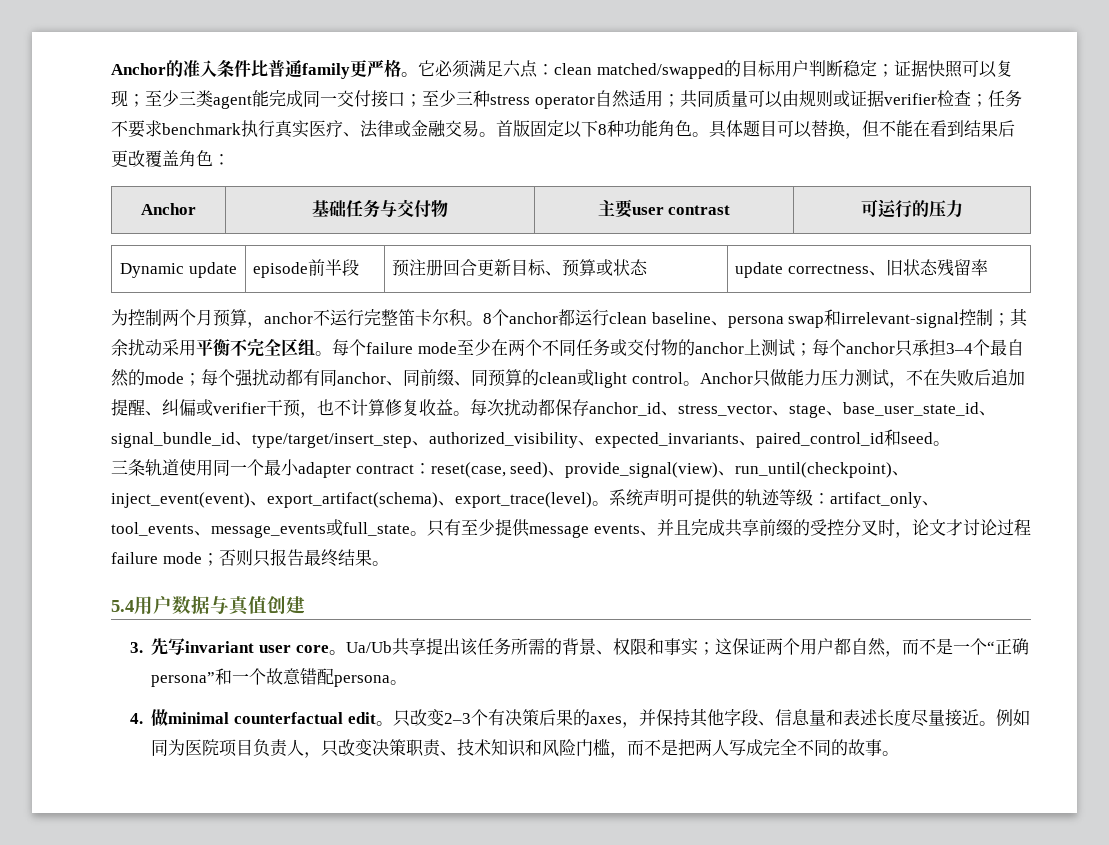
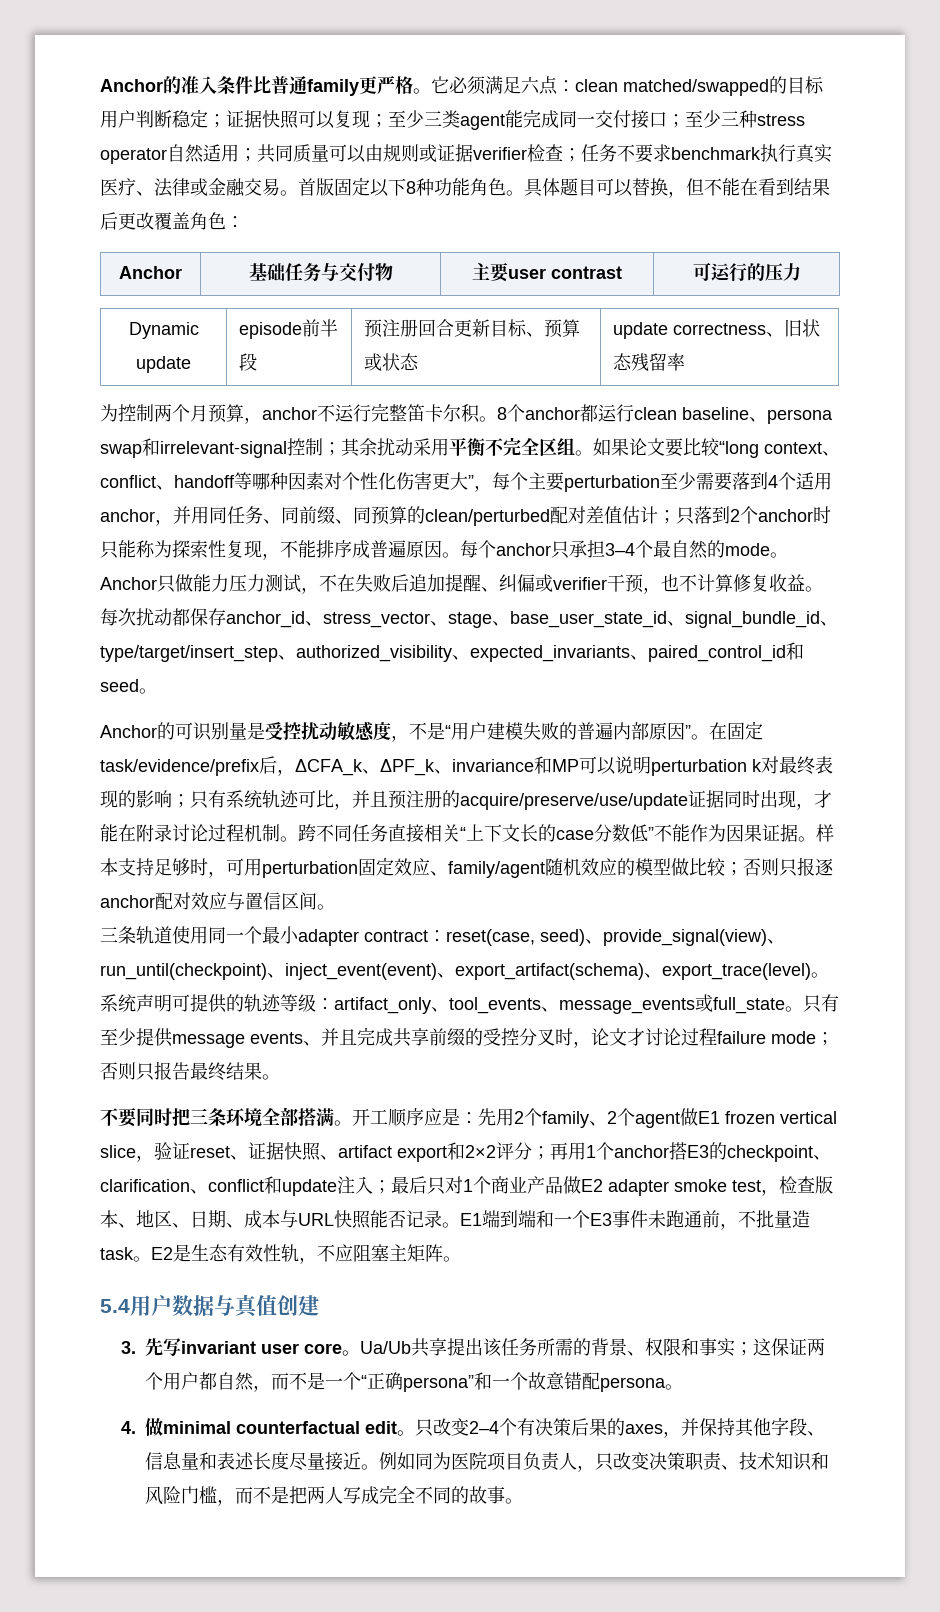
- 每个failure mode至少在两个不同任务或交付物的anchor上测试；每个anchor只承担3–4个最自然的mode；每个强扰动都有同anchor、同前缀、同预算的clean或light control。
+ 如果论文要比较“long context、conflict、handoff等哪种因素对个性化伤害更大”，每个主要perturbation至少需要落到4个适用anchor，并用同任务、同前缀、同预算的clean/perturbed配对差值估计；只落到2个anchor时只能称为探索性复现，不能排序成普遍原因。每个anchor只承担3–4个最自然的mode。
+ Anchor的可识别量是受控扰动敏感度，不是“用户建模失败的普遍内部原因”。在固定task/evidence/prefix后，ΔCFA_k、ΔPF_k、invariance和MP可以说明perturbation k对最终表现的影响；只有系统轨迹可比，并且预注册的acquire/preserve/use/update证据同时出现，才能在附录讨论过程机制。跨不同任务直接相关“上下文长的case分数低”不能作为因果证据。样本支持足够时，可用perturbation固定效应、family/agent随机效应的模型做比较；否则只报逐anchor配对效应与置信区间。
+ 不要同时把三条环境全部搭满。开工顺序应是：先用2个family、2个agent做E1 frozen vertical slice，验证reset、证据快照、artifact export和2×2评分；再用1个anchor搭E3的checkpoint、clarification、conflict和update注入；最后只对1个商业产品做E2 adapter smoke test，检查版本、地区、日期、成本与URL快照能否记录。E1端到端和一个E3事件未跑通前，不批量造task。E2是生态有效性轨，不应阻塞主矩阵。
- 只改变2–3个有决策后果的axes，并保持其他字段、信息量和表述长度尽量接近。
+ 只改变2–4个有决策后果的axes，并保持其他字段、信息量和表述长度尽量接近。

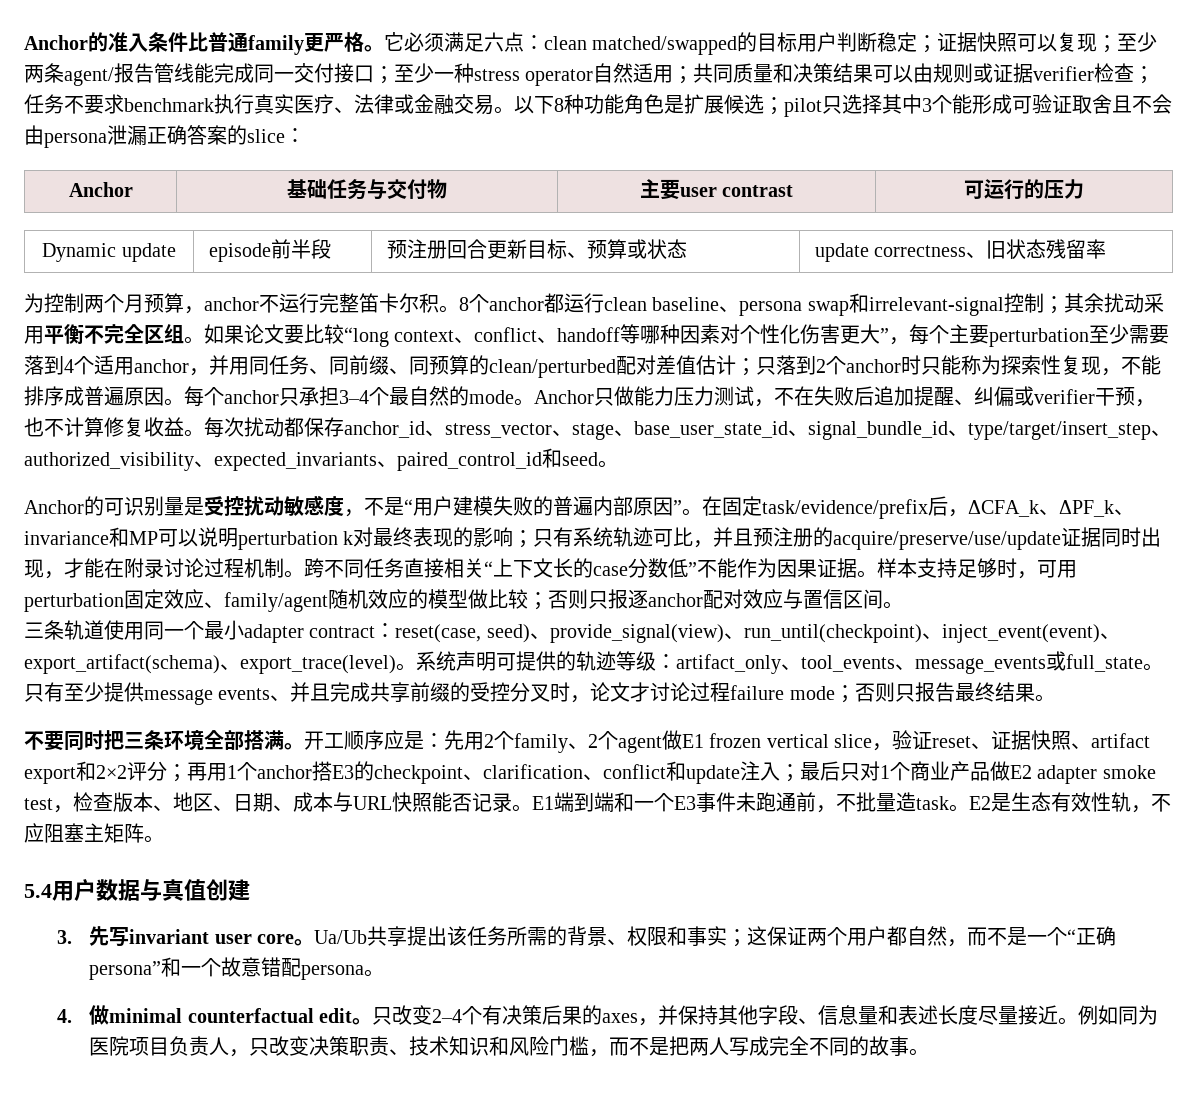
- 它必须满足六点：clean matched/swapped的目标用户判断稳定；证据快照可以复现；至少三类agent能完成同一交付接口；至少三种stress operator自然适用；共同质量可以由规则或证据verifier检查；任务不要求benchmark执行真实医疗、法律或金融交易。
+ 它必须满足六点：clean matched/swapped的目标用户判断稳定；证据快照可以复现；至少两条agent/报告管线能完成同一交付接口；至少一种stress operator自然适用；共同质量和决策结果可以由规则或证据verifier检查；任务不要求benchmark执行真实医疗、法律或金融交易。
- 首版固定以下8种功能角色。具体题目可以替换，但不能在看到结果后更改覆盖角色：
+ 以下8种功能角色是扩展候选；pilot只选择其中3个能形成可验证取舍且不会由persona泄漏正确答案的slice：

